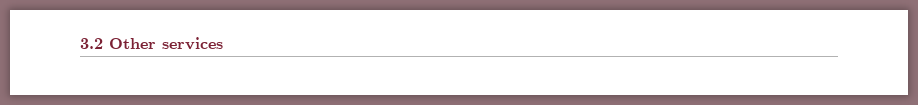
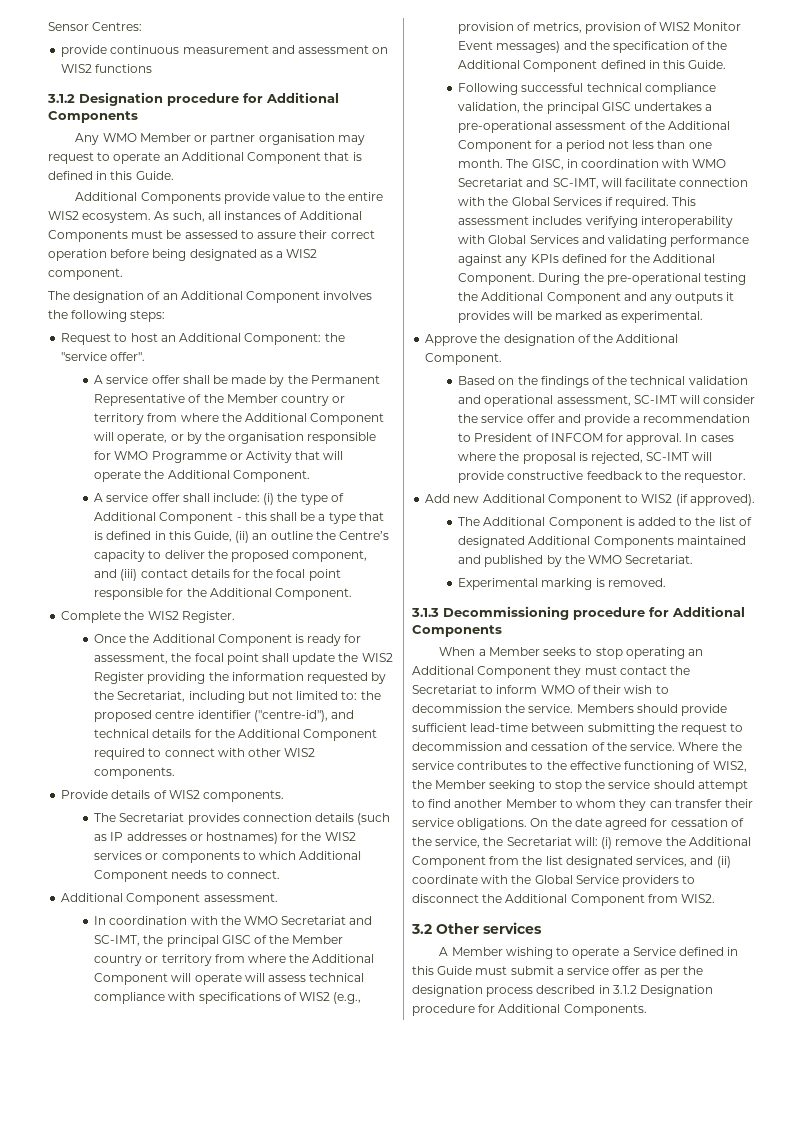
+ Sensor Centres:
+ provide continuous measurement and assessment on WIS2 functions
+ 3.1.2 Designation procedure for Additional Components
+ Any WMO Member or partner organisation may request to operate an Additional Component that is defined in this Guide.
+ Additional Components provide value to the entire WIS2 ecosystem. As such, all instances of Additional Components must be assessed to assure their correct operation before being designated as a WIS2 component.
+ The designation of an Additional Component involves the following steps:
+ Request to host an Additional Component: the "service offer".
+ A service offer shall be made by the Permanent Representative of the Member country or territory from where the Additional Component will operate, or by the organisation responsible for WMO Programme or Activity that will operate the Additional Component.
+ A service offer shall include: (i) the type of Additional Component - this shall be a type that is defined in this Guide, (ii) an outline the Centre’s capacity to deliver the proposed component, and (iii) contact details for the focal point responsible for the Additional Component.
+ Complete the WIS2 Register.
+ Once the Additional Component is ready for assessment, the focal point shall update the WIS2 Register providing the information requested by the Secretariat, including but not limited to: the proposed centre identifier ("centre-id"), and technical details for the Additional Component required to connect with other WIS2 components.
+ Provide details of WIS2 components.
+ The Secretariat provides connection details (such as IP addresses or hostnames) for the WIS2 services or components to which Additional Component needs to connect.
+ Additional Component assessment.
+ In coordination with the WMO Secretariat and SC-IMT, the principal GISC of the Member country or territory from where the Additional Component will operate will assess technical compliance with specifications of WIS2 (e.g., provision of metrics, provision of WIS2 Monitor Event messages) and the specification of the Additional Component defined in this Guide.
+ Following successful technical compliance validation, the principal GISC undertakes a pre-operational assessment of the Additional Component for a period not less than one month. The GISC, in coordination with WMO Secretariat and SC-IMT, will facilitate connection with the Global Services if required. This assessment includes verifying interoperability with Global Services and validating performance against any KPIs defined for the Additional Component. During the pre-operational testing the Additional Component and any outputs it provides will be marked as experimental.
+ Approve the designation of the Additional Component.
+ Based on the findings of the technical validation and operational assessment, SC-IMT will consider the service offer and provide a recommendation to President of INFCOM for approval. In cases where the proposal is rejected, SC-IMT will provide constructive feedback to the requestor.
+ Add new Additional Component to WIS2 (if approved).
+ The Additional Component is added to the list of designated Additional Components maintained and published by the WMO Secretariat.
+ Experimental marking is removed.
+ 3.1.3 Decommissioning procedure for Additional Components
+ When a Member seeks to stop operating an Additional Component they must contact the Secretariat to inform WMO of their wish to decommission the service. Members should provide sufficient lead-time between submitting the request to decommission and cessation of the service. Where the service contributes to the effective functioning of WIS2, the Member seeking to stop the service should attempt to find another Member to whom they can transfer their service obligations. On the date agreed for cessation of the service, the Secretariat will: (i) remove the Additional Component from the list designated services, and (ii) coordinate with the Global Service providers to disconnect the Additional Component from WIS2.
  3.2 Other services
+ A Member wishing to operate a Service defined in this Guide must submit a service offer as per the designation process described in 3.1.2 Designation procedure for Additional Components.

